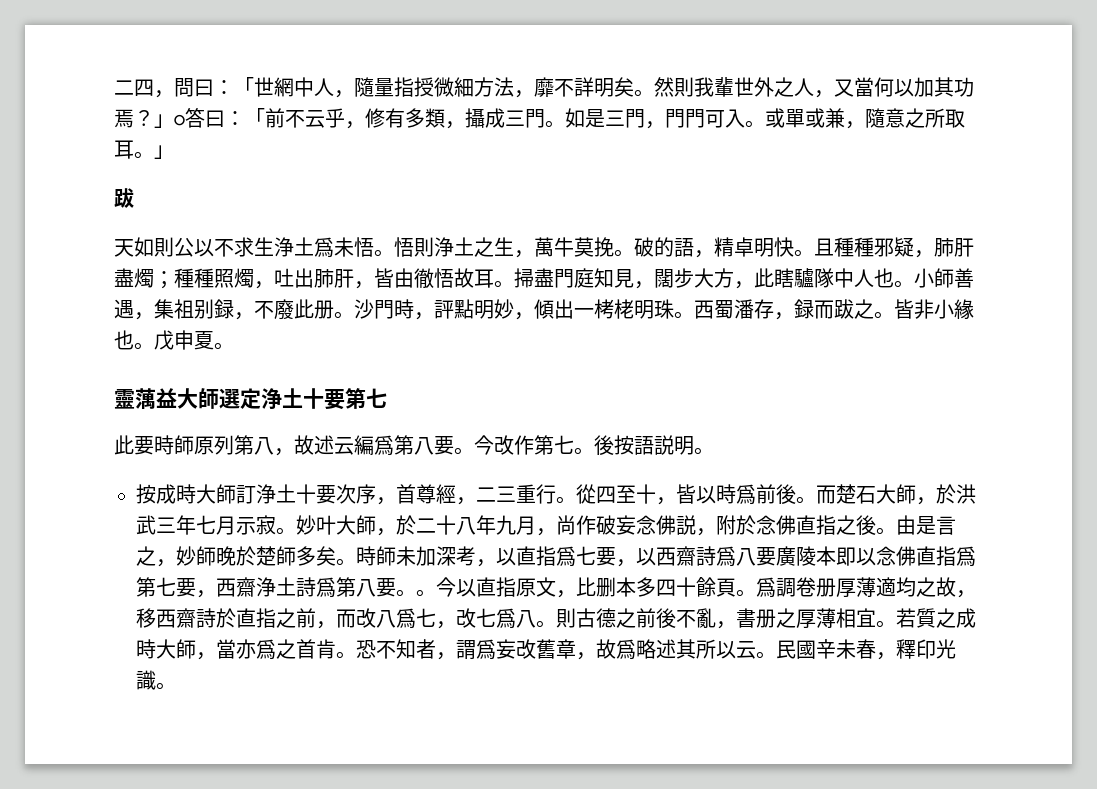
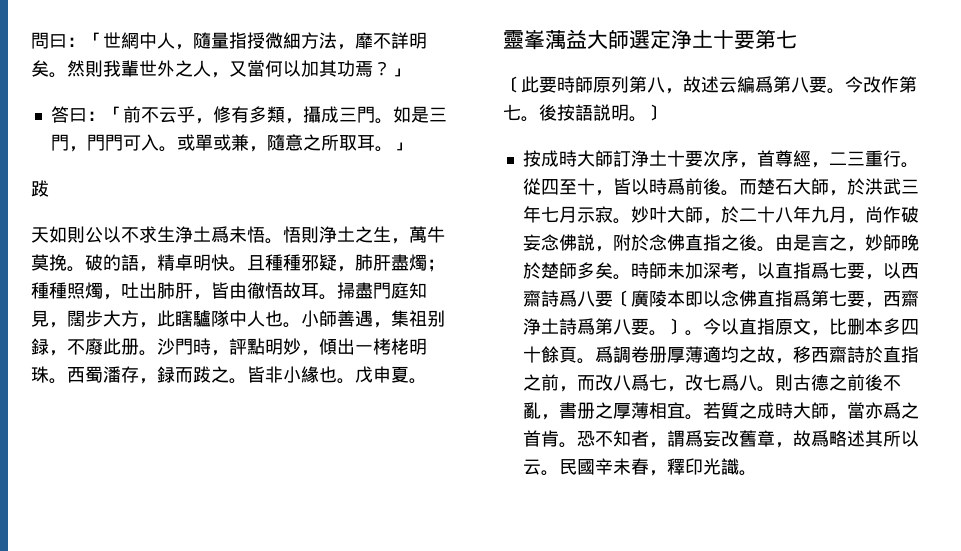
- 二四，問曰：「世網中人，隨量指授微細方法，靡不詳明矣。
+ 問曰：「世網中人，隨量指授微細方法，靡不詳明矣。
- 然則我輩世外之人，又當何以加其功焉？」○答曰：「前不云乎，修有多類，攝成三門。
+ 然則我輩世外之人，又當何以加其功焉？」
+ 答曰：「前不云乎，修有多類，攝成三門。
- 靈蕅益大師選定浄土十要第七
+ 靈峯蕅益大師選定浄土十要第七
- 此要時師原列第八，故述云編爲第八要。
+ 〔此要時師原列第八，故述云編爲第八要。
- 後按語説明。
+ 後按語説明。〕
- 時師未加深考，以直指爲七要，以西齋詩爲八要廣陵本即以念佛直指爲第七要，西齋浄土詩爲第八要。。
+ 時師未加深考，以直指爲七要，以西齋詩爲八要〔廣陵本即以念佛直指爲第七要，西齋浄土詩爲第八要。〕。

